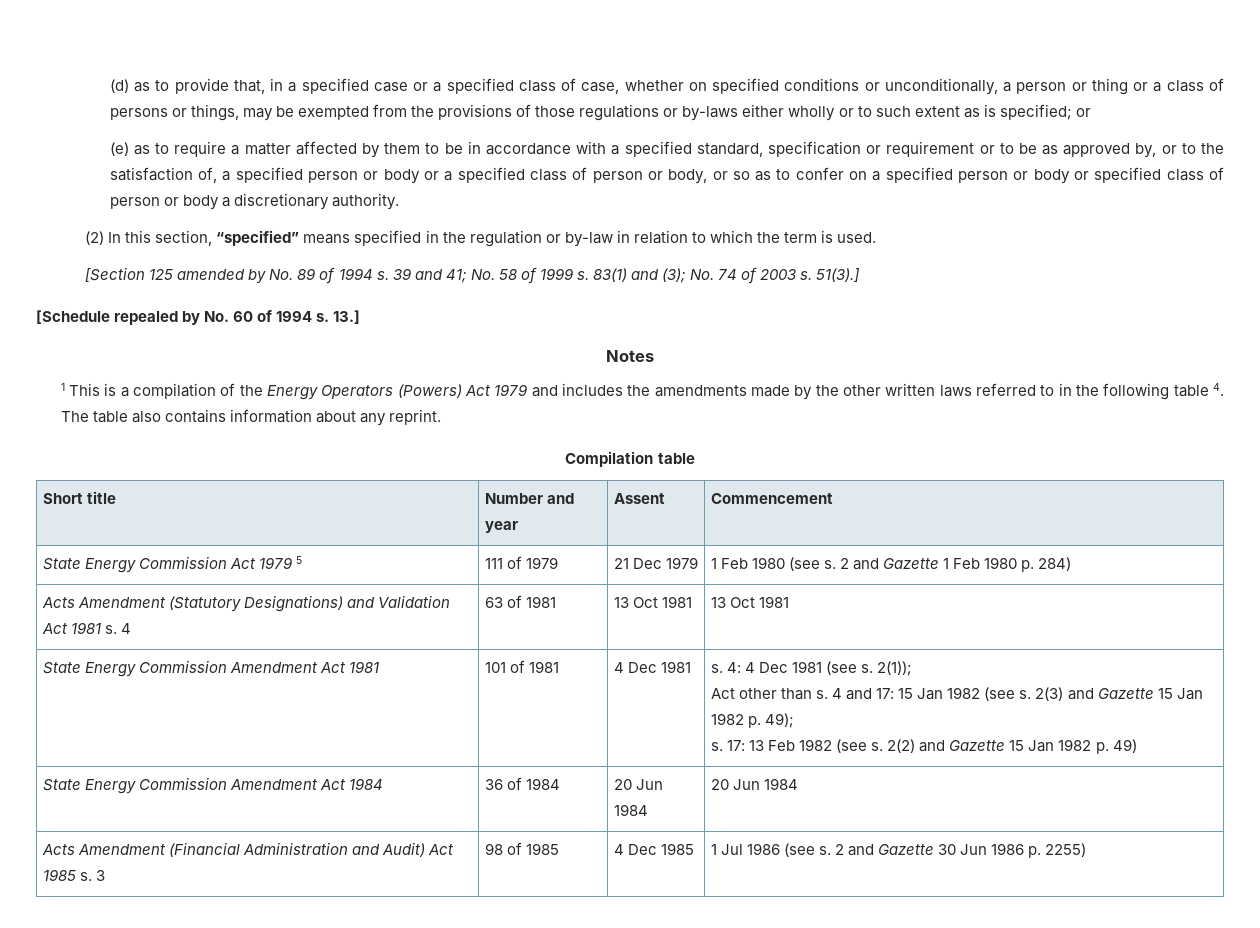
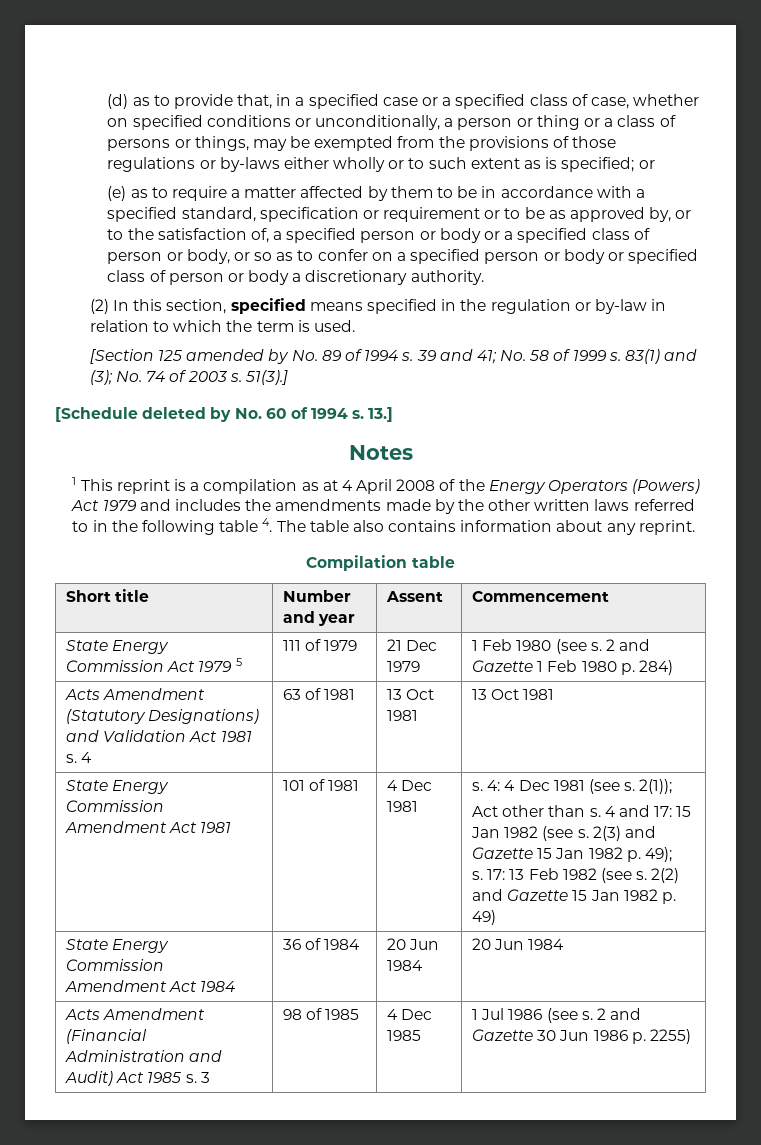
- (2) In this section, “specified” means specified in the regulation or by-law in relation to which the term is used.
+ (2) In this section, specified means specified in the regulation or by-law in relation to which the term is used.
- [Schedule repealed by No. 60 of 1994 s.
+ [Schedule deleted by No. 60 of 1994 s.
- 1 This is a compilation of the Energy Operators (Powers) Act 1979 and includes the amendments made by the other written laws referred to in the following table 4. The table also contains information about any reprint.
+ 1 This reprint is a compilation as at 4 April 2008 of the Energy Operators (Powers) Act 1979 and includes the amendments made by the other written laws referred to in the following table 4. The table also contains information about any reprint.

